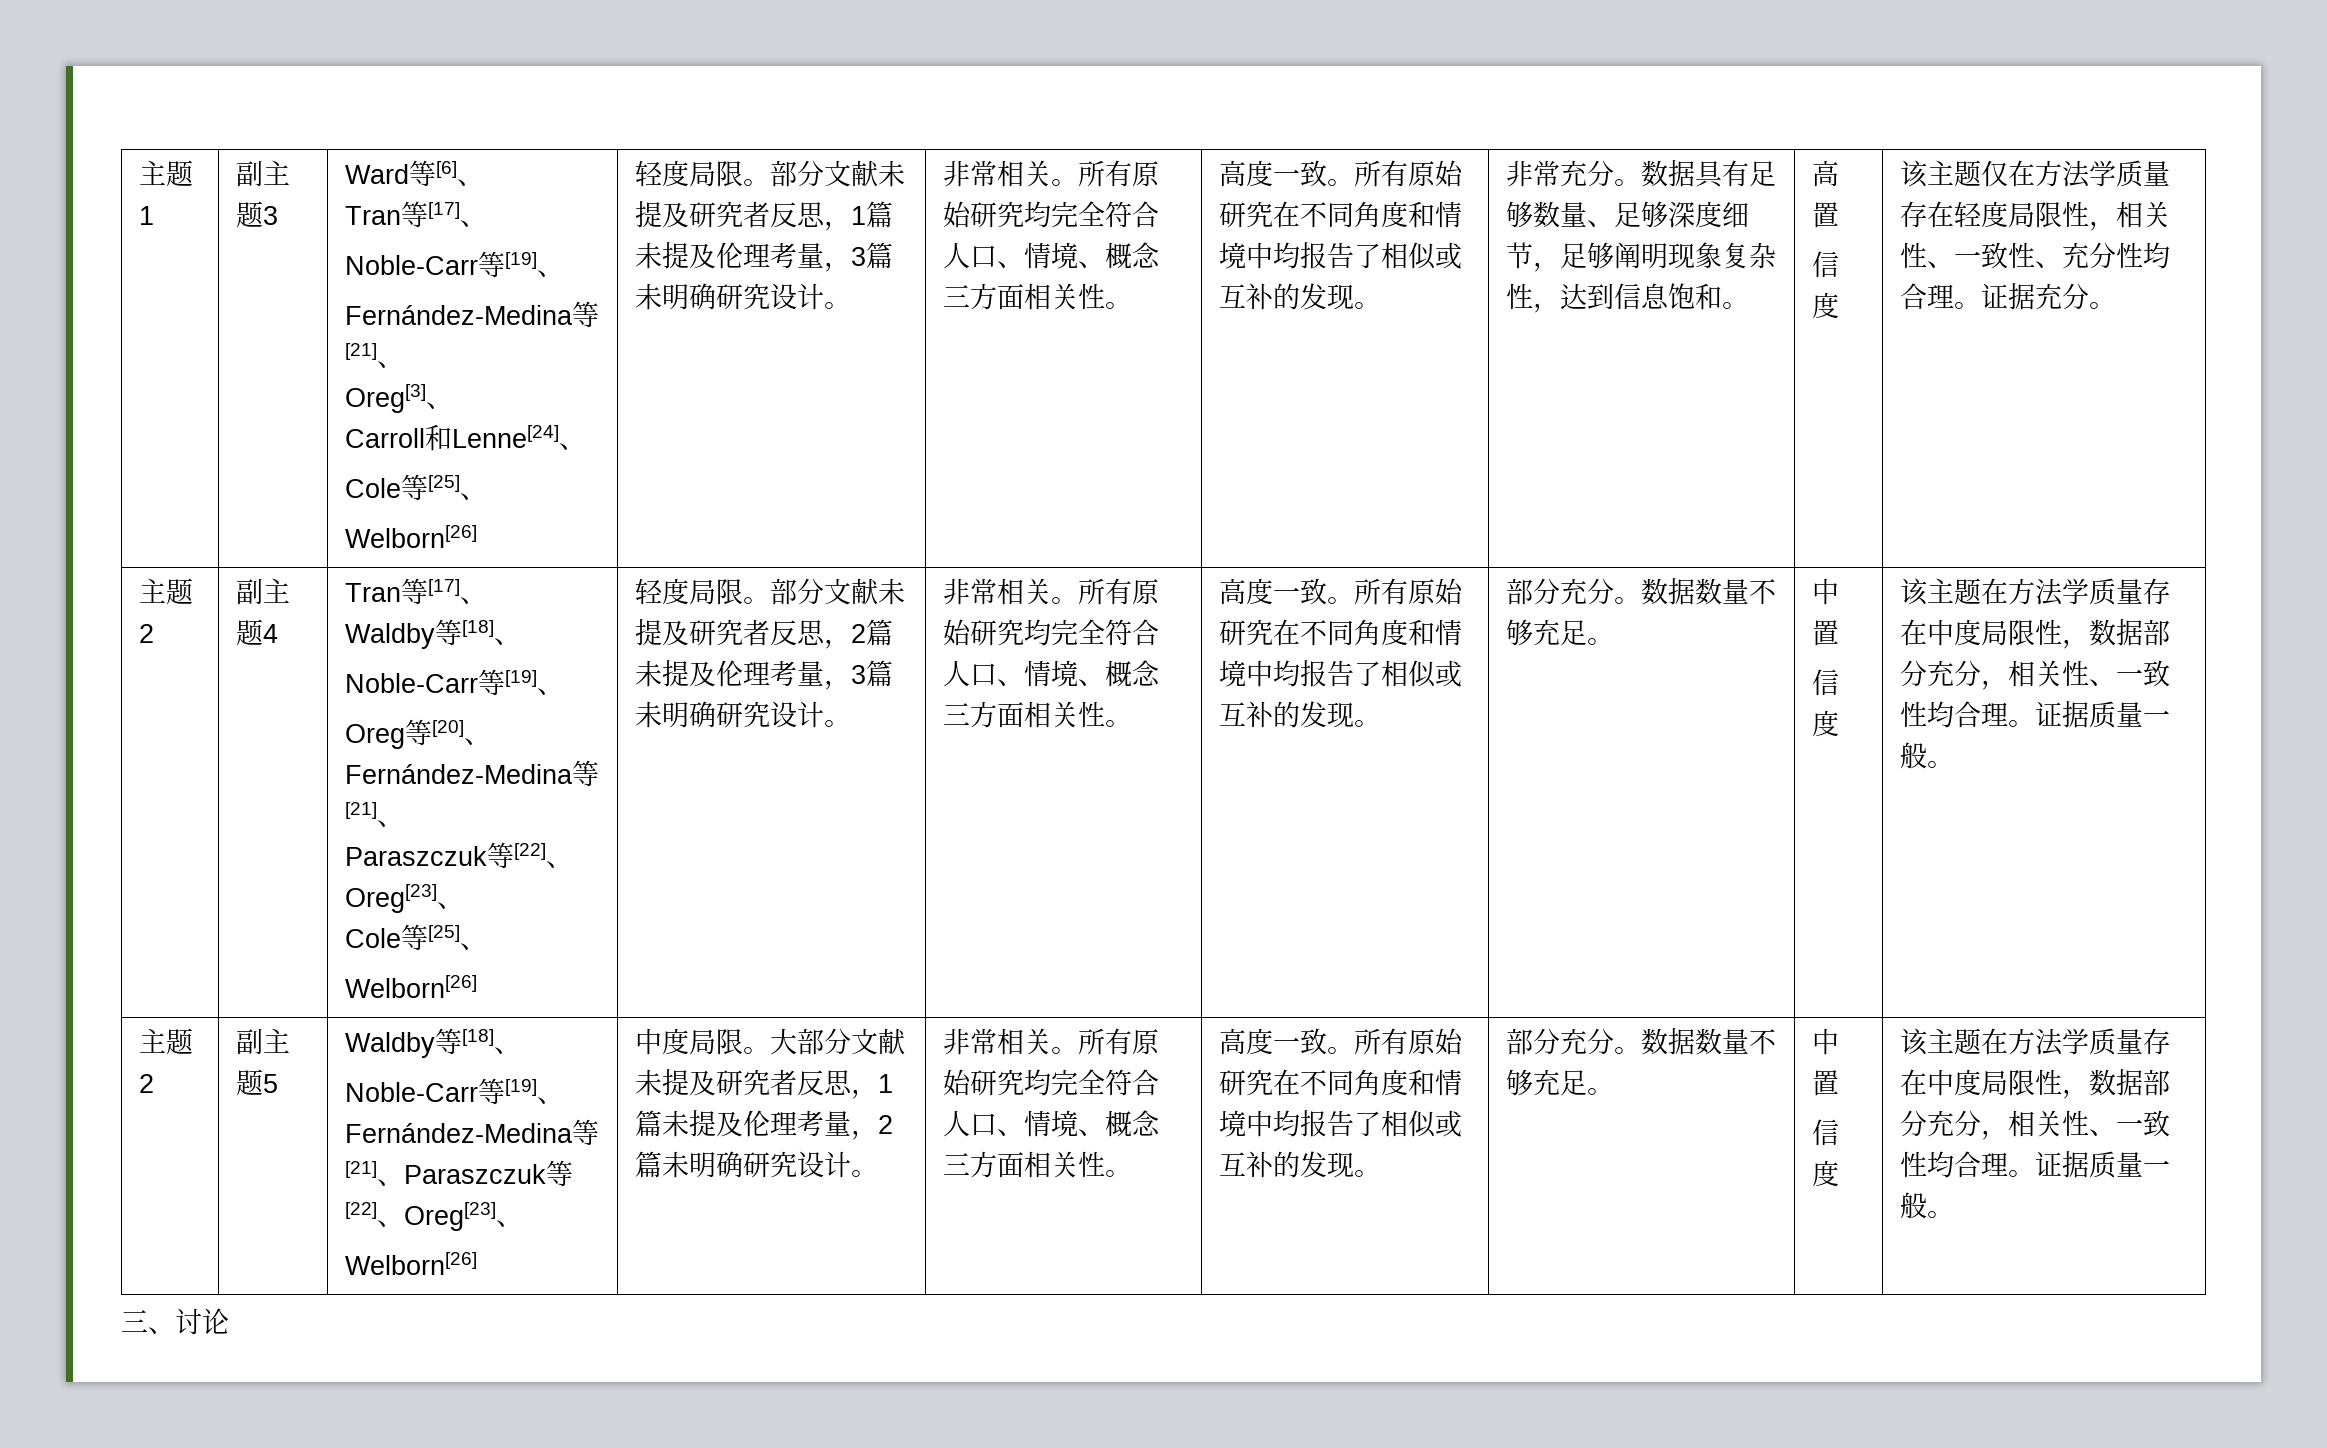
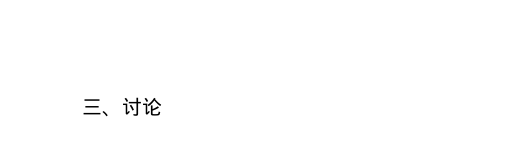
- 主题1 | 副主题3 | Ward等[6]、
- Tran等[17]、
- Noble-Carr等[19]、
- Fernández‐Medina等[21]、
- Oreg[3]、
- Carroll和Lenne[24]、
- Cole等[25]、
- Welborn[26] | 轻度局限。部分文献未提及研究者反思，1篇未提及伦理考量，3篇未明确研究设计。 | 非常相关。所有原始研究均完全符合人口、情境、概念三方面相关性。 | 高度一致。所有原始研究在不同角度和情境中均报告了相似或互补的发现。 | 非常充分。数据具有足够数量、足够深度细节，足够阐明现象复杂性，达到信息饱和。 | 高置
- 信度 | 该主题仅在方法学质量存在轻度局限性，相关性、一致性、充分性均合理。证据充分。
- 主题2 | 副主题4 | Tran等[17]、
- Waldby等[18]、
- Noble-Carr等[19]、
- Oreg等[20]、Fernández‐Medina等[21]、
- Paraszczuk等[22]、Oreg[23]、
- Cole等[25]、
- Welborn[26] | 轻度局限。部分文献未提及研究者反思，2篇未提及伦理考量，3篇未明确研究设计。 | 非常相关。所有原始研究均完全符合人口、情境、概念三方面相关性。 | 高度一致。所有原始研究在不同角度和情境中均报告了相似或互补的发现。 | 部分充分。数据数量不够充足。 | 中置
- 信度 | 该主题在方法学质量存在中度局限性，数据部分充分，相关性、一致性均合理。证据质量一般。
- 主题2 | 副主题5 | Waldby等[18]、
- Noble-Carr等[19]、Fernández‐Medina等[21]、Paraszczuk等[22]、Oreg[23]、
- Welborn[26] | 中度局限。大部分文献未提及研究者反思，1篇未提及伦理考量，2篇未明确研究设计。 | 非常相关。所有原始研究均完全符合人口、情境、概念三方面相关性。 | 高度一致。所有原始研究在不同角度和情境中均报告了相似或互补的发现。 | 部分充分。数据数量不够充足。 | 中置
- 信度 | 该主题在方法学质量存在中度局限性，数据部分充分，相关性、一致性均合理。证据质量一般。

